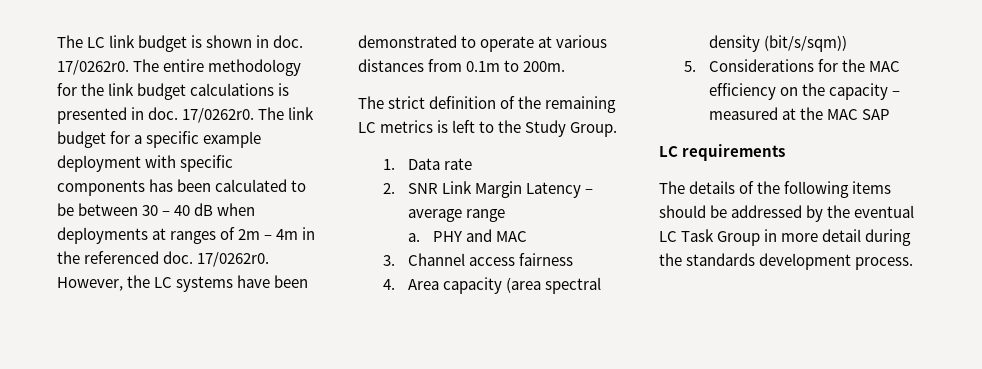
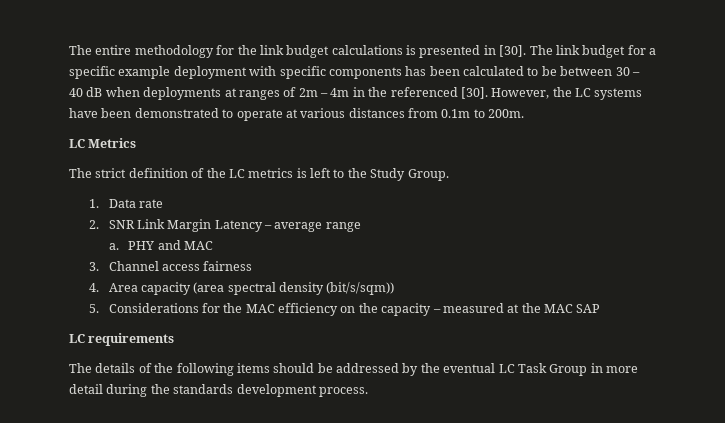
- The LC link budget is shown in doc. 17/0262r0. The entire methodology for the link budget calculations is presented in doc. 17/0262r0.
+ The entire methodology for the link budget calculations is presented in [30].
- The link budget for a specific example deployment with specific components has been calculated to be between 30 – 40 dB when deployments at ranges of 2m – 4m in the referenced doc. 17/0262r0.
+ The link budget for a specific example deployment with specific components has been calculated to be between 30 – 40 dB when deployments at ranges of 2m – 4m in the referenced [30].
+ LC Metrics
- The strict definition of the remaining LC metrics is left to the Study Group.
+ The strict definition of the LC metrics is left to the Study Group.

